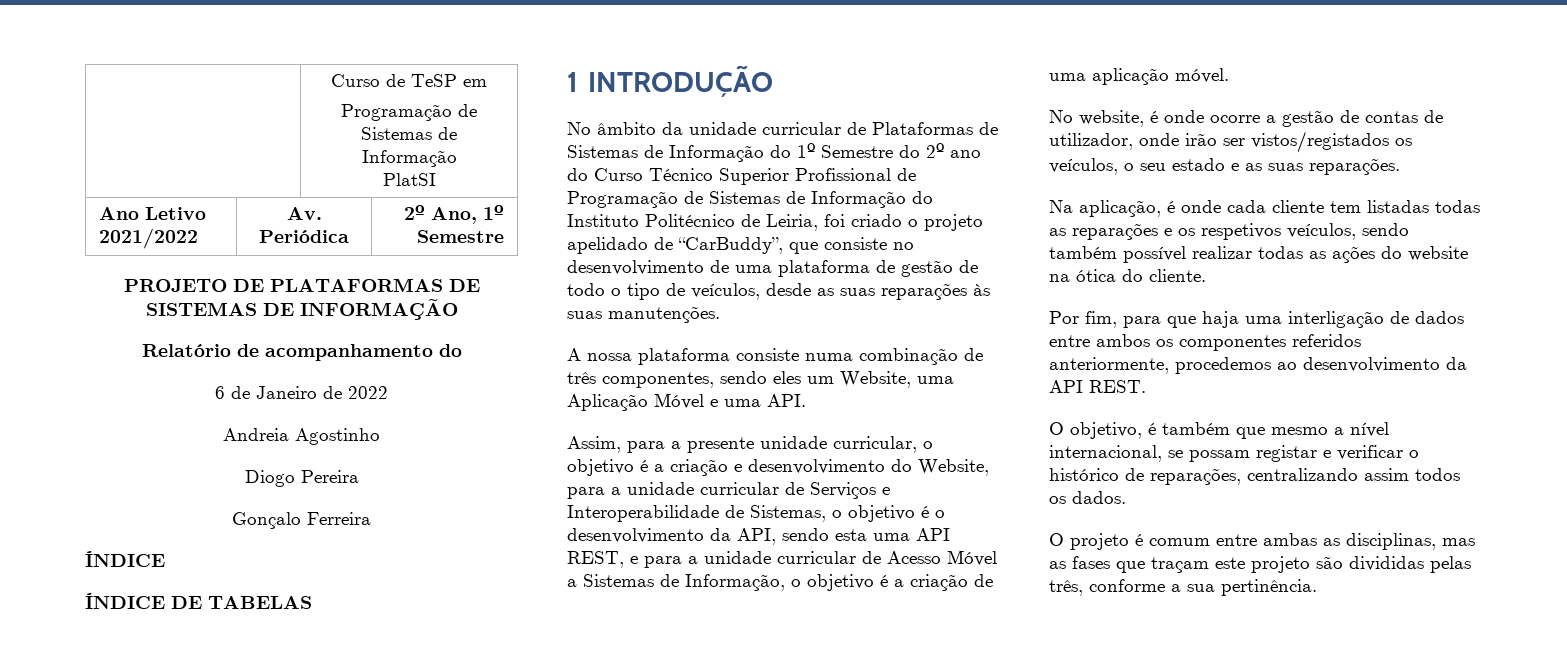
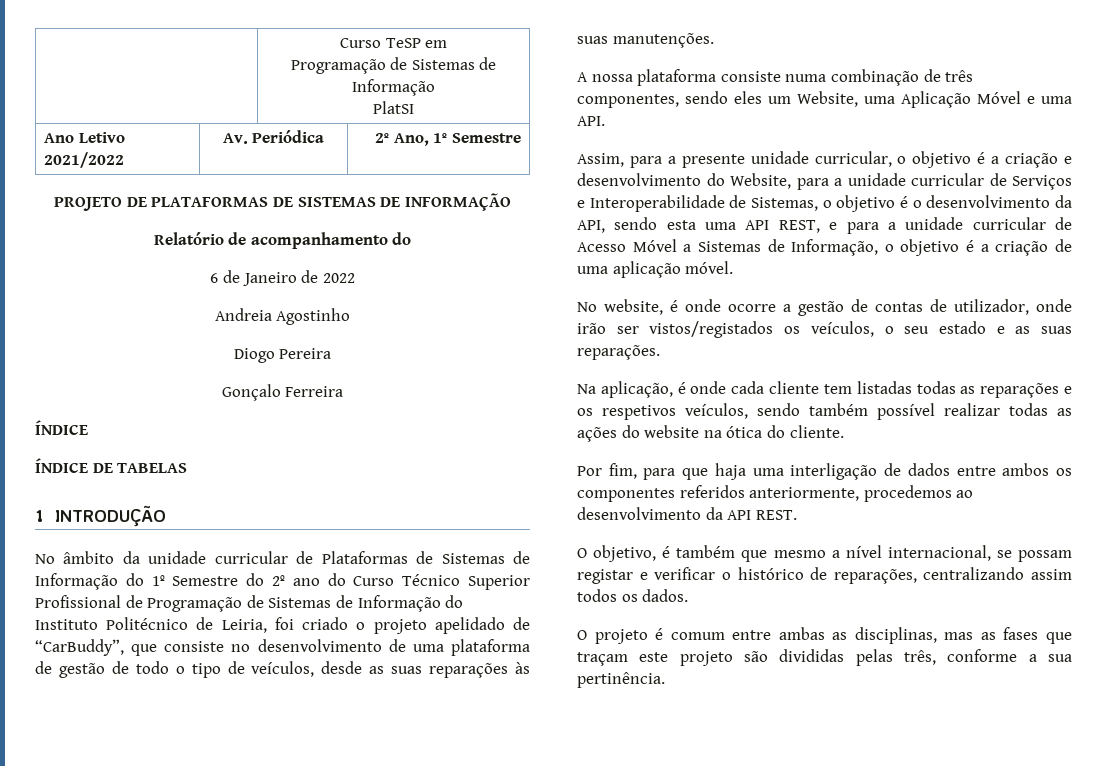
- | Curso de TeSP em
+ | Curso TeSP em

